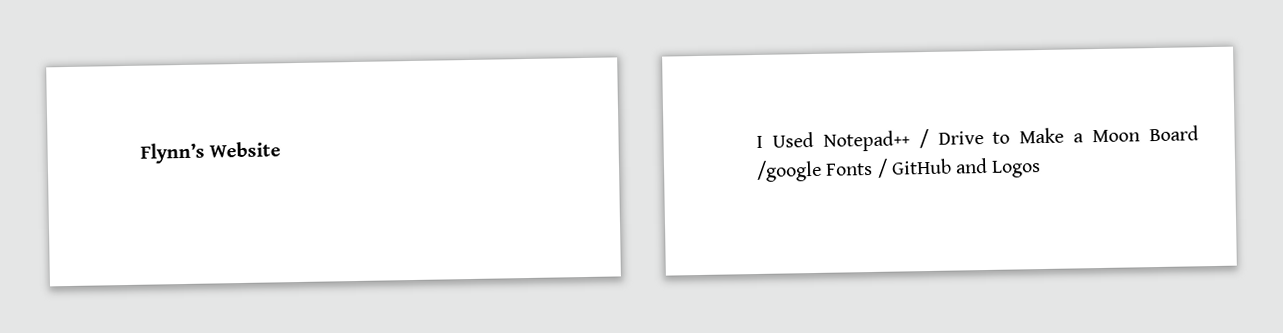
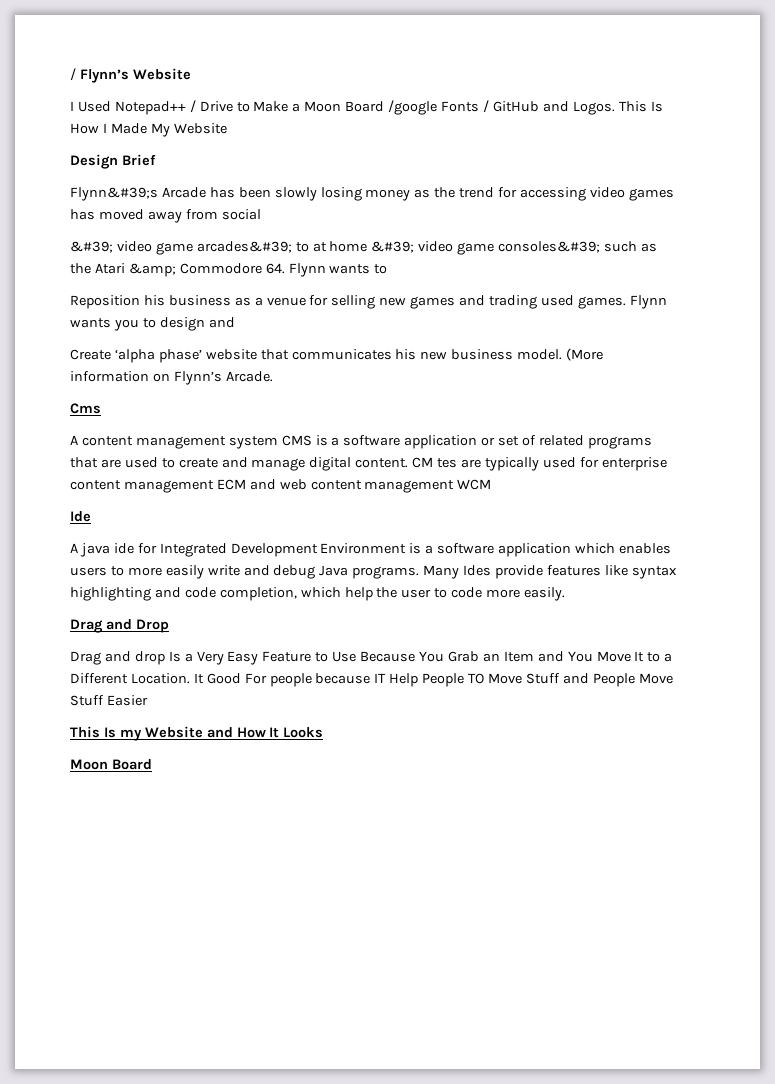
- Flynn’s Website
+ / Flynn’s Website
- I Used Notepad++ / Drive to Make a Moon Board /google Fonts / GitHub and Logos
+ I Used Notepad++ / Drive to Make a Moon Board /google Fonts / GitHub and Logos. This Is How I Made My Website
+ Design Brief
+ Flynn&#39;s Arcade has been slowly losing money as the trend for accessing video games has moved away from social
+ &#39; video game arcades&#39; to at home &#39; video game consoles&#39; such as the Atari &amp; Commodore 64. Flynn wants to
+ Reposition his business as a venue for selling new games and trading used games. Flynn wants you to design and
+ Create ‘alpha phase’ website that communicates his new business model. (More information on Flynn’s Arcade.
+ Cms
+ A content management system CMS is a software application or set of related programs that are used to create and manage digital content. CM tes are typically used for enterprise content management ECM and web content management WCM
+ Ide
+ A java ide for Integrated Development Environment is a software application which enables users to more easily write and debug Java programs. Many Ides provide features like syntax highlighting and code completion, which help the user to code more easily.
+ Drag and Drop
+ Drag and drop Is a Very Easy Feature to Use Because You Grab an Item and You Move It to a Different Location. It Good For people because IT Help People TO Move Stuff and People Move Stuff Easier
+ This Is my Website and How It Looks
+ Moon Board

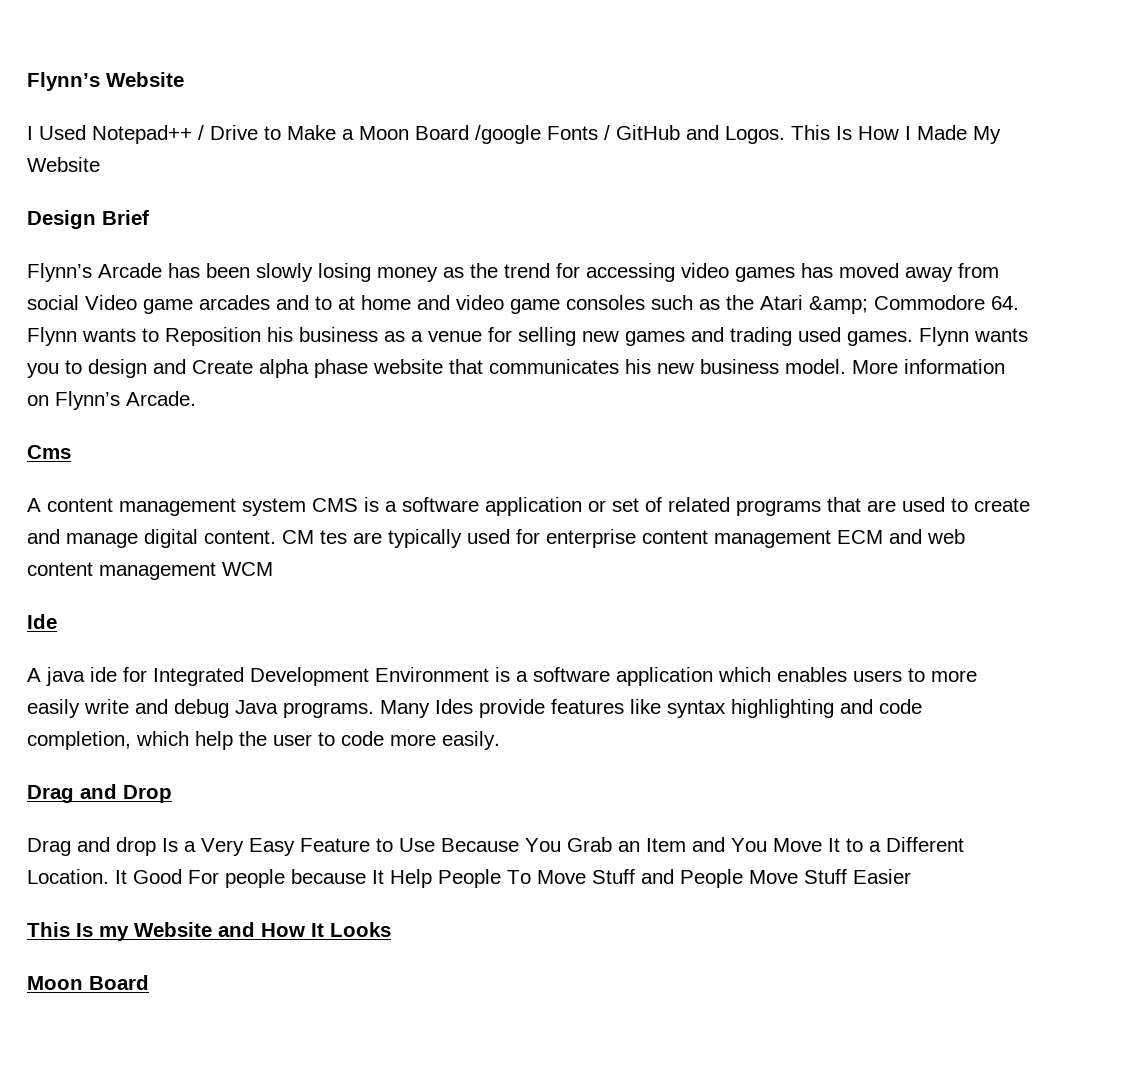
- / Flynn’s Website
+ Flynn’s Website
- Flynn&#39;s Arcade has been slowly losing money as the trend for accessing video games has moved away from social
- &#39; video game arcades&#39; to at home &#39; video game consoles&#39; such as the Atari &amp; Commodore 64. Flynn wants to
- Reposition his business as a venue for selling new games and trading used games.
+ Flynn’s Arcade has been slowly losing money as the trend for accessing video games has moved away from social Video game arcades and to at home and video game consoles such as the Atari &amp; Commodore 64. Flynn wants to Reposition his business as a venue for selling new games and trading used games.
- Flynn wants you to design and
- Create ‘alpha phase’ website that communicates his new business model.
+ Flynn wants you to design and Create alpha phase website that communicates his new business model.
- (More information on Flynn’s Arcade.
+ More information on Flynn’s Arcade.
- It Good For people because IT Help People TO Move Stuff and People Move Stuff Easier
+ It Good For people because It Help People To Move Stuff and People Move Stuff Easier

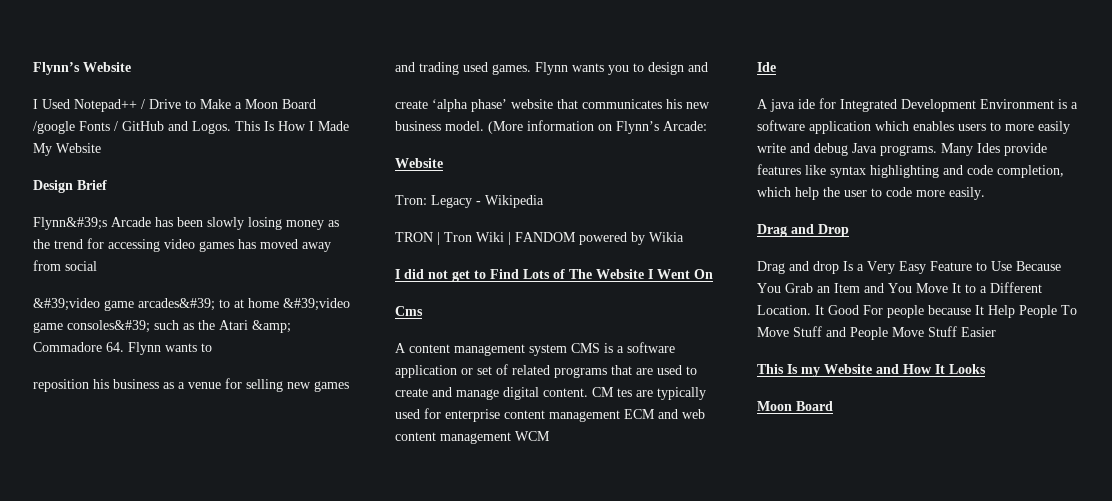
- Flynn’s Arcade has been slowly losing money as the trend for accessing video games has moved away from social Video game arcades and to at home and video game consoles such as the Atari &amp; Commodore 64. Flynn wants to Reposition his business as a venue for selling new games and trading used games.
+ Flynn&#39;s Arcade has been slowly losing money as the trend for accessing video games has moved away from social
+ &#39;video game arcades&#39; to at home &#39;video game consoles&#39; such as the Atari &amp; Commadore 64. Flynn wants to
+ reposition his business as a venue for selling new games and trading used games.
- Flynn wants you to design and Create alpha phase website that communicates his new business model.
+ Flynn wants you to design and
+ create ‘alpha phase’ website that communicates his new business model.
- More information on Flynn’s Arcade.
+ (More information on Flynn’s Arcade:
+ Website
+ Tron: Legacy - Wikipedia
+ TRON | Tron Wiki | FANDOM powered by Wikia
+ I did not get to Find Lots of The Website I Went On

